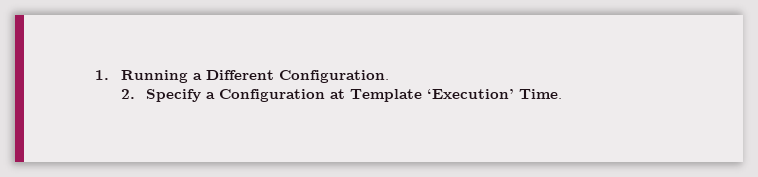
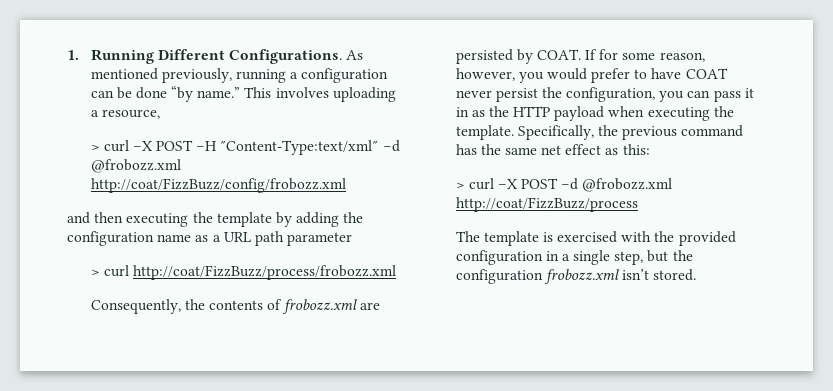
- 1. Running a Different Configuration.
- 2. Specify a Configuration at Template ‘Execution’ Time.
+ 1. Running Different Configurations. As mentioned previously, running a configuration can be done “by name.” This involves uploading a resource,
+ > curl –X POST –H ″Content-Type:text/xml″ –d @frobozz.xml http://coat/FizzBuzz/config/frobozz.xml
+ and then executing the template by adding the configuration name as a URL path parameter
+ > curl http://coat/FizzBuzz/process/frobozz.xml
+ Consequently, the contents of frobozz.xml are persisted by COAT. If for some reason, however, you would prefer to have COAT never persist the configuration, you can pass it in as the HTTP payload when executing the template. Specifically, the previous command has the same net effect as this:
+ > curl –X POST –d @frobozz.xml http://coat/FizzBuzz/process
+ The template is exercised with the provided configuration in a single step, but the configuration frobozz.xml isn’t stored.

